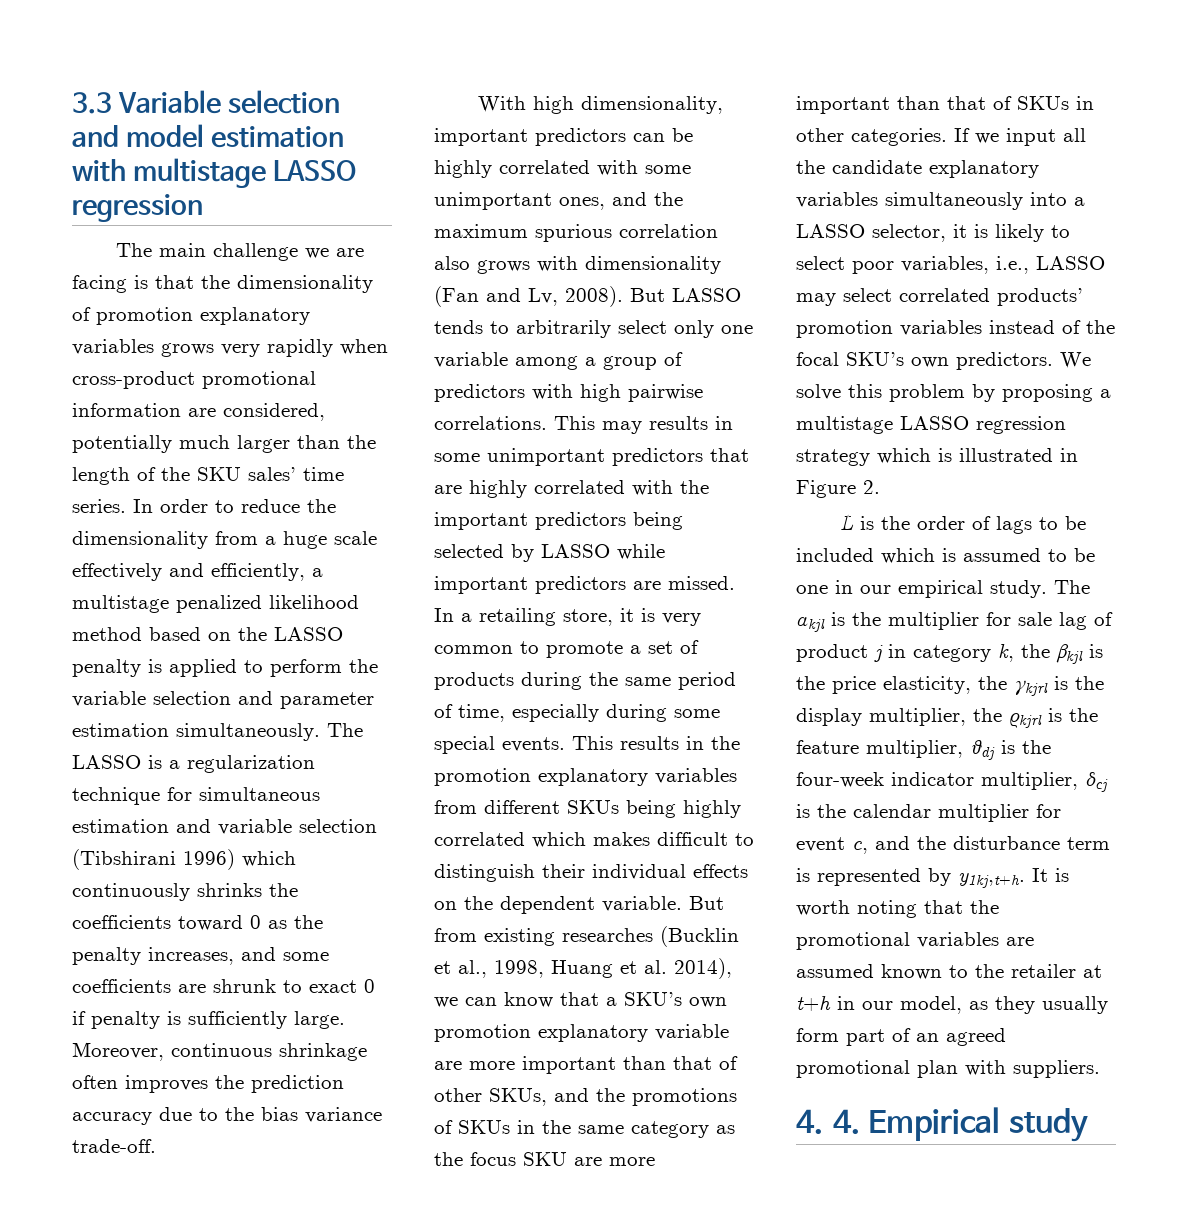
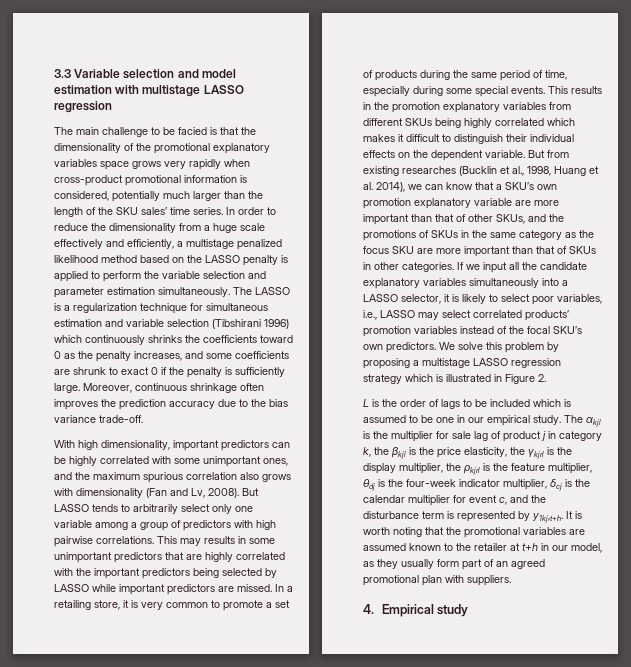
- The main challenge we are facing is that the dimensionality of promotion explanatory variables grows very rapidly when cross-product promotional information are considered, potentially much larger than the length of the SKU sales’ time series.
+ The main challenge to be facied is that the dimensionality of the promotional explanatory variables space grows very rapidly when cross-product promotional information is considered, potentially much larger than the length of the SKU sales’ time series.
- The LASSO is a regularization technique for simultaneous estimation and variable selection (Tibshirani 1996) which continuously shrinks the coefficients toward 0 as the penalty increases, and some coefficients are shrunk to exact 0 if penalty is sufficiently large.
+ The LASSO is a regularization technique for simultaneous estimation and variable selection (Tibshirani 1996) which continuously shrinks the coefficients toward 0 as the penalty increases, and some coefficients are shrunk to exact 0 if the penalty is sufficiently large.
- This results in the promotion explanatory variables from different SKUs being highly correlated which makes difficult to distinguish their individual effects on the dependent variable.
+ This results in the promotion explanatory variables from different SKUs being highly correlated which makes it difficult to distinguish their individual effects on the dependent variable.
- 4. 4. Empirical study
+ 4. Empirical study

